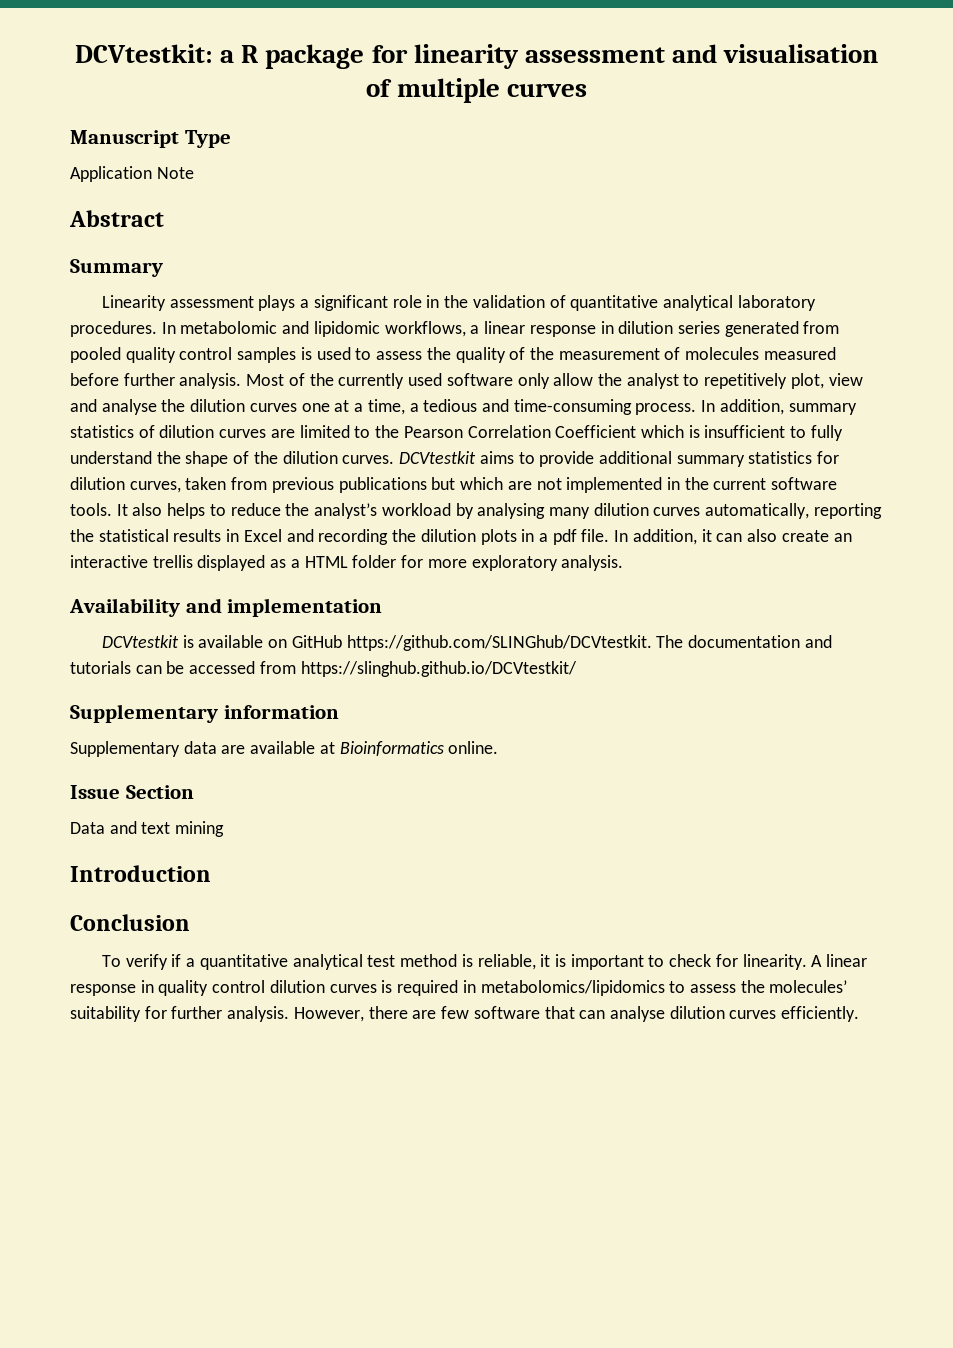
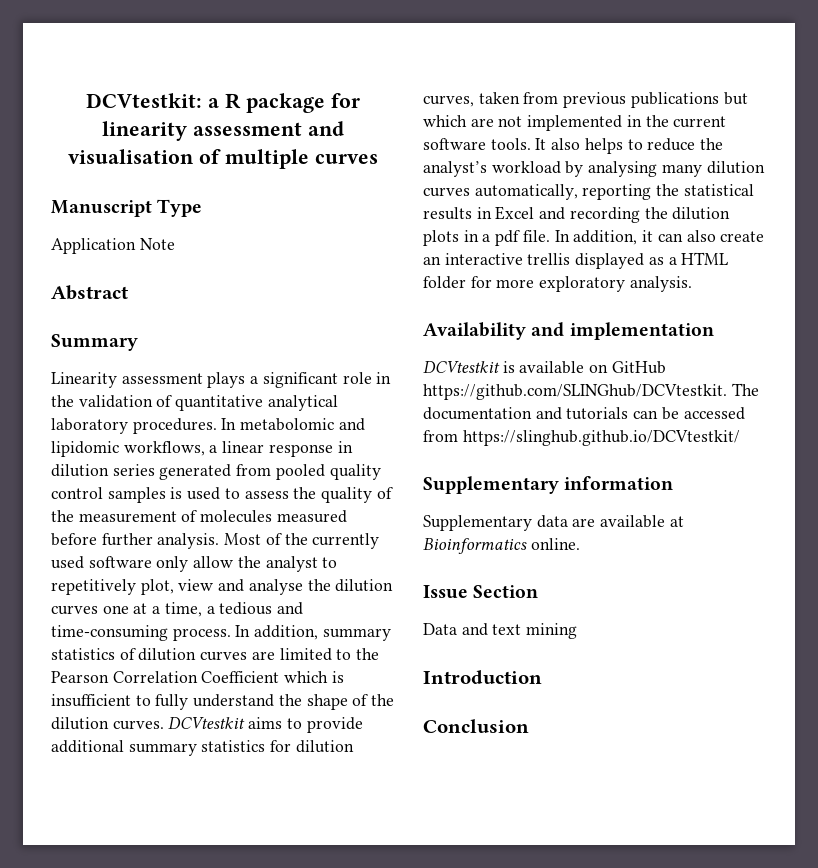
- To verify if a quantitative analytical test method is reliable, it is important to check for linearity. A linear response in quality control dilution curves is required in metabolomics/lipidomics to assess the molecules’ suitability for further analysis. However, there are few software that can analyse dilution curves efficiently.

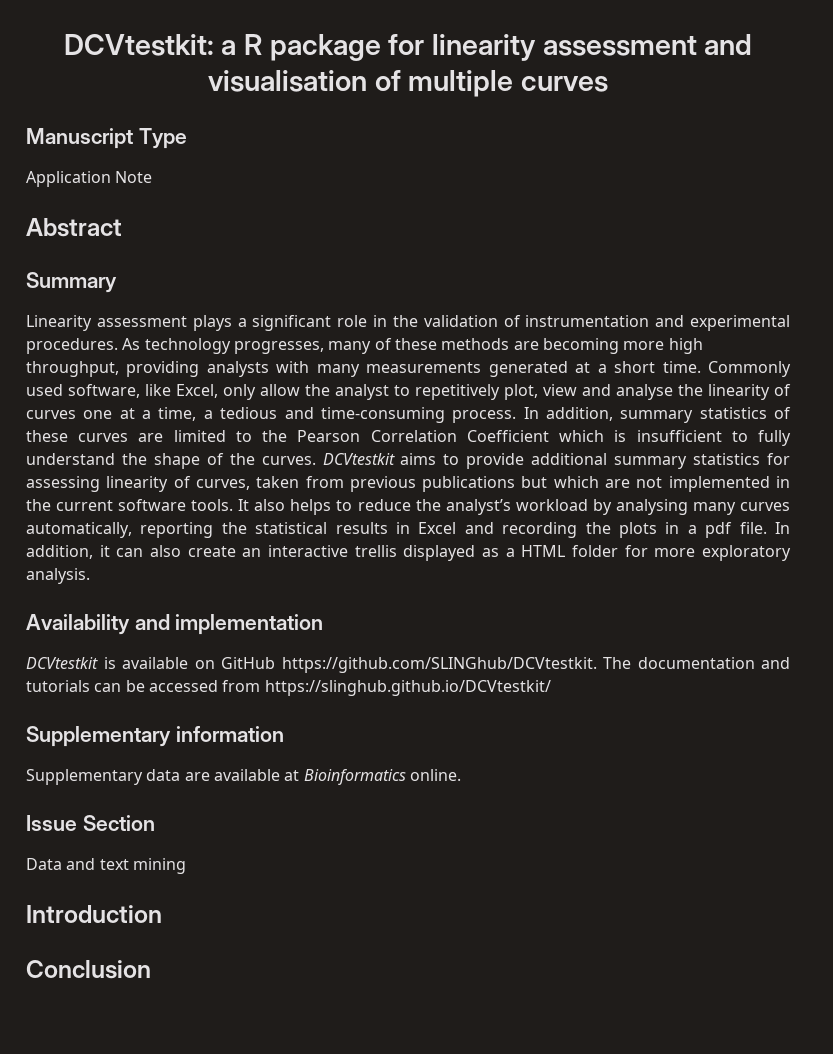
- Linearity assessment plays a significant role in the validation of quantitative analytical laboratory procedures. In metabolomic and lipidomic workflows, a linear response in dilution series generated from pooled quality control samples is used to assess the quality of the measurement of molecules measured before further analysis. Most of the currently used software only allow the analyst to repetitively plot, view and analyse the dilution curves one at a time, a tedious and time-consuming process.
+ Linearity assessment plays a significant role in the validation of instrumentation and experimental procedures. As technology progresses, many of these methods are becoming more high throughput, providing analysts with many measurements generated at a short time. Commonly used software, like Excel, only allow the analyst to repetitively plot, view and analyse the linearity of curves one at a time, a tedious and time-consuming process.
- In addition, summary statistics of dilution curves are limited to the Pearson Correlation Coefficient which is insufficient to fully understand the shape of the dilution curves.
+ In addition, summary statistics of these curves are limited to the Pearson Correlation Coefficient which is insufficient to fully understand the shape of the curves.
- DCVtestkit aims to provide additional summary statistics for dilution curves, taken from previous publications but which are not implemented in the current software tools.
+ DCVtestkit aims to provide additional summary statistics for assessing linearity of curves, taken from previous publications but which are not implemented in the current software tools.
- It also helps to reduce the analyst’s workload by analysing many dilution curves automatically, reporting the statistical results in Excel and recording the dilution plots in a pdf file.
+ It also helps to reduce the analyst’s workload by analysing many curves automatically, reporting the statistical results in Excel and recording the plots in a pdf file.

